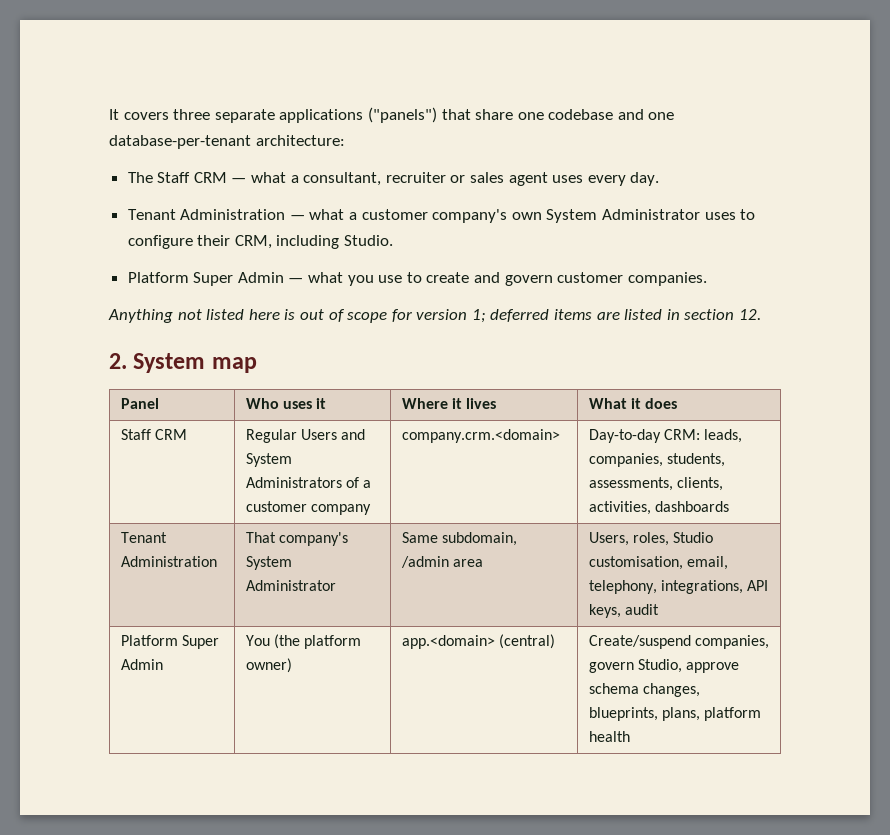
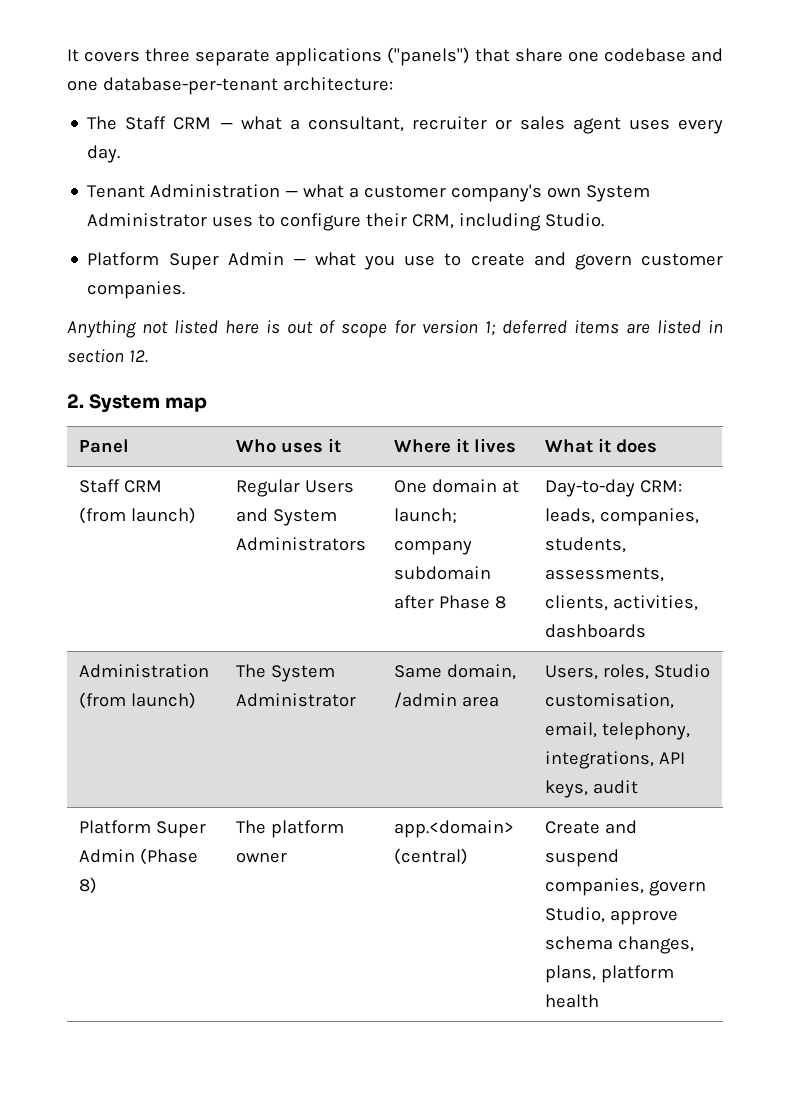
- Staff CRM | Regular Users and System Administrators of a customer company | company.crm.<domain> | Day-to-day CRM: leads, companies, students, assessments, clients, activities, dashboards
+ Staff CRM (from launch) | Regular Users and System Administrators | One domain at launch; company subdomain after Phase 8 | Day-to-day CRM: leads, companies, students, assessments, clients, activities, dashboards
- Tenant Administration | That company's System Administrator | Same subdomain, /admin area | Users, roles, Studio customisation, email, telephony, integrations, API keys, audit
+ Administration (from launch) | The System Administrator | Same domain, /admin area | Users, roles, Studio customisation, email, telephony, integrations, API keys, audit
- Platform Super Admin | You (the platform owner) | app.<domain> (central) | Create/suspend companies, govern Studio, approve schema changes, blueprints, plans, platform health
+ Platform Super Admin (Phase 8) | The platform owner | app.<domain> (central) | Create and suspend companies, govern Studio, approve schema changes, plans, platform health

